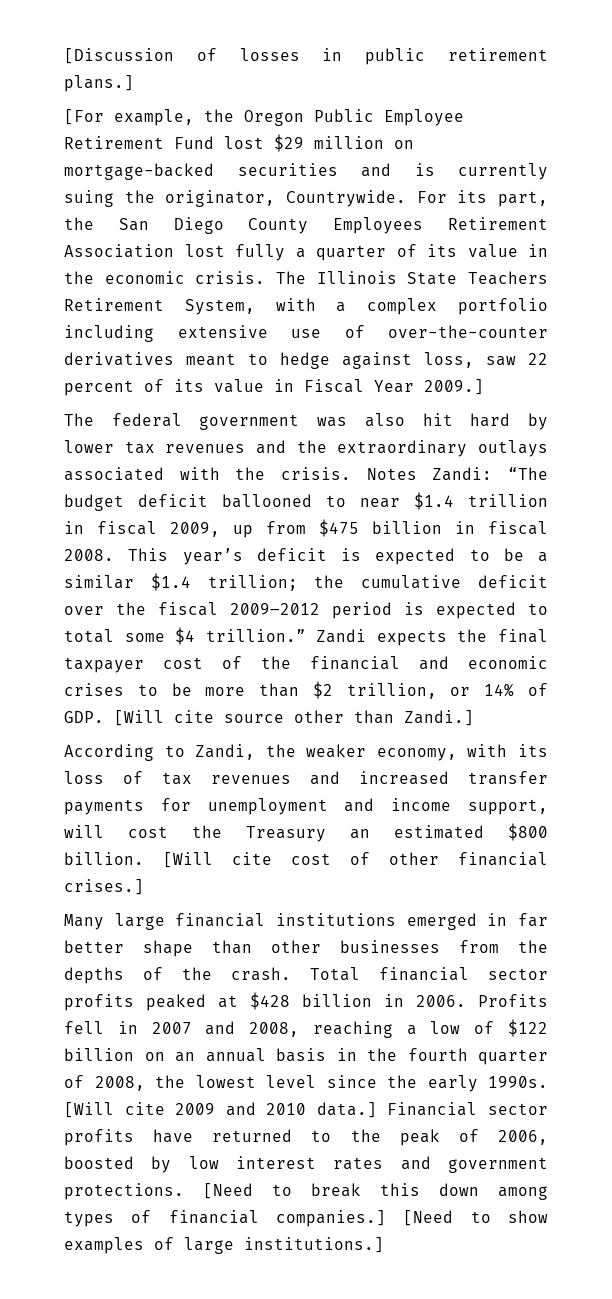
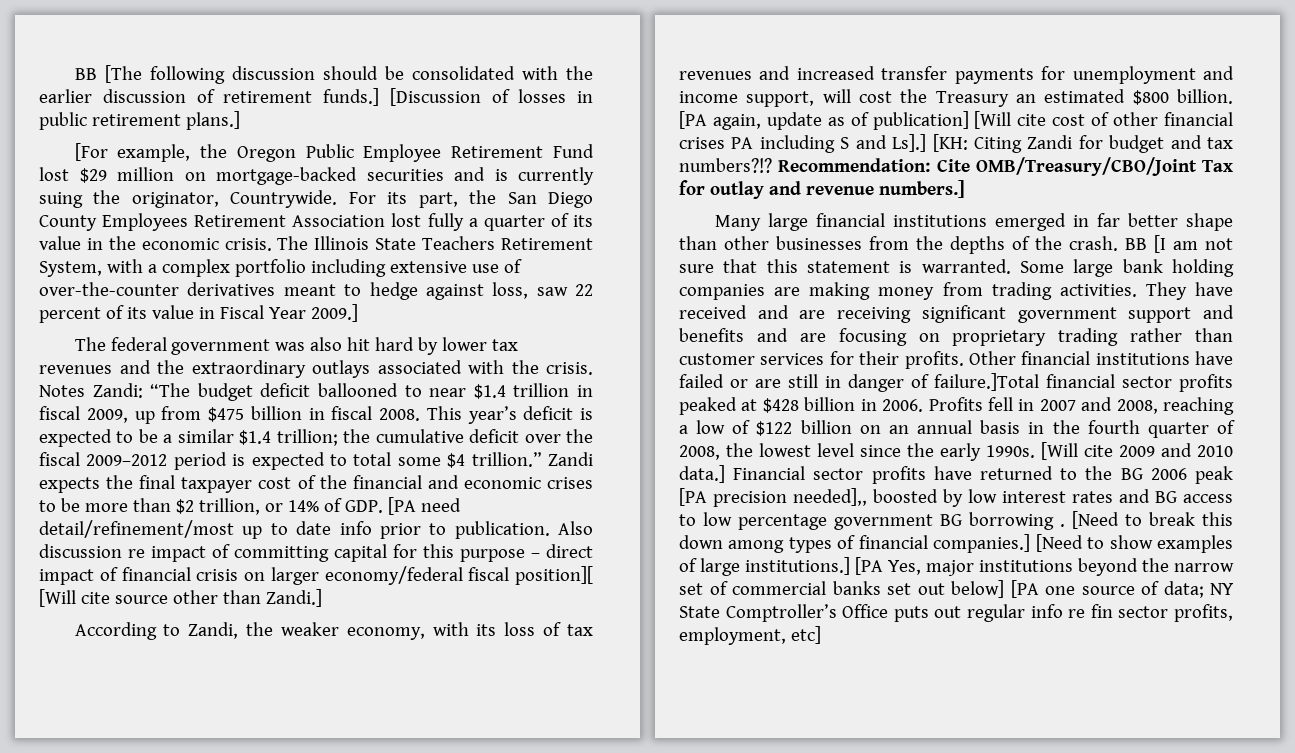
+ BB [The following discussion should be consolidated with the earlier discussion of retirement funds.]
- Zandi expects the final taxpayer cost of the financial and economic crises to be more than $2 trillion, or 14% of GDP. [Will cite source other than Zandi.]
+ Zandi expects the final taxpayer cost of the financial and economic crises to be more than $2 trillion, or 14% of GDP. [PA need detail/refinement/most up to date info prior to publication. Also discussion re impact of committing capital for this purpose – direct impact of financial crisis on larger economy/federal fiscal position][ [Will cite source other than Zandi.]
- [Will cite cost of other financial crises.]
+ [PA again, update as of publication] [Will cite cost of other financial crises PA including S and Ls].] [KH: Citing Zandi for budget and tax numbers?!? Recommendation: Cite OMB/Treasury/CBO/Joint Tax for outlay and revenue numbers.]
- Total financial sector profits peaked at $428 billion in 2006.
+ BB [I am not sure that this statement is warranted. Some large bank holding companies are making money from trading activities. They have received and are receiving significant government support and benefits and are focusing on proprietary trading rather than customer services for their profits. Other financial institutions have failed or are still in danger of failure.]Total financial sector profits peaked at $428 billion in 2006.
- Financial sector profits have returned to the peak of 2006, boosted by low interest rates and government protections.
+ Financial sector profits have returned to the BG 2006 peak [PA precision needed],, boosted by low interest rates and BG access to low percentage government BG borrowing .
+ [PA Yes, major institutions beyond the narrow set of commercial banks set out below] [PA one source of data; NY State Comptroller’s Office puts out regular info re fin sector profits, employment, etc]

